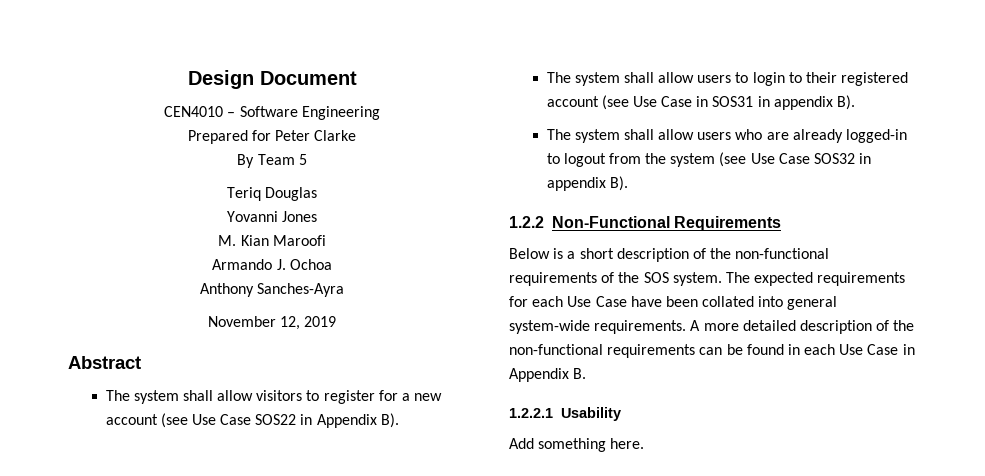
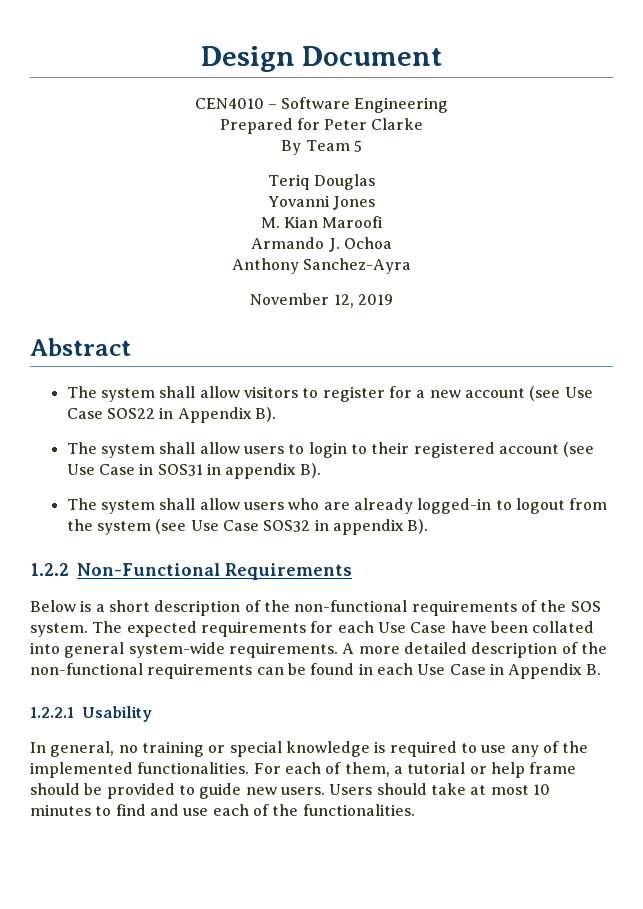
- Anthony Sanches-Ayra
+ Anthony Sanchez-Ayra
- Add something here.
+ In general, no training or special knowledge is required to use any of the implemented functionalities. For each of them, a tutorial or help frame should be provided to guide new users. Users should take at most 10 minutes to find and use each of the functionalities.

